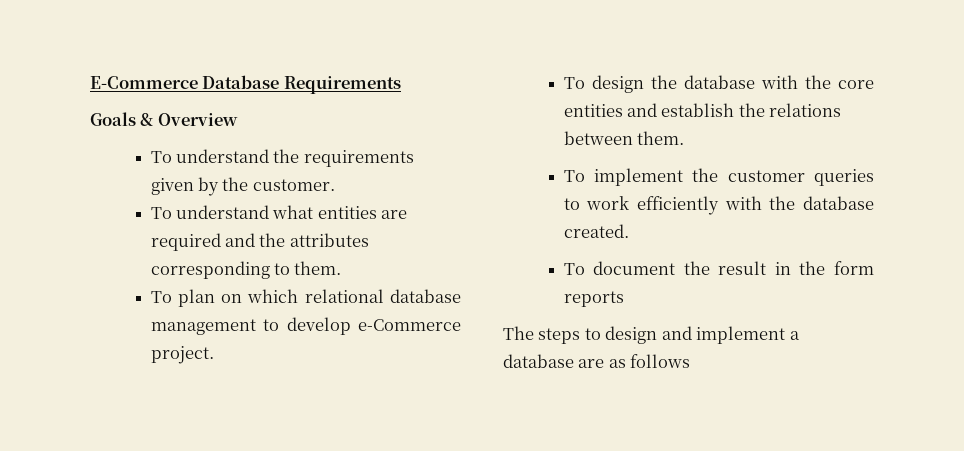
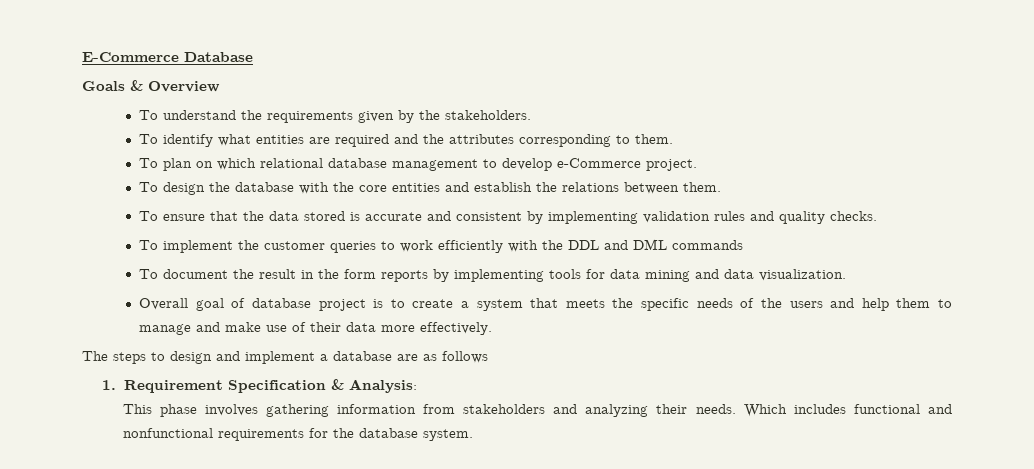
- E-Commerce Database Requirements
+ E-Commerce Database
- To understand the requirements given by the customer.
- To understand what entities are required and the attributes corresponding to them.
+ To understand the requirements given by the stakeholders.
+ To identify what entities are required and the attributes corresponding to them.
+ To ensure that the data stored is accurate and consistent by implementing validation rules and quality checks.
- To implement the customer queries to work efficiently with the database created.
+ To implement the customer queries to work efficiently with the DDL and DML commands
- To document the result in the form reports
+ To document the result in the form reports by implementing tools for data mining and data visualization.
+ Overall goal of database project is to create a system that meets the specific needs of the users and help them to manage and make use of their data more effectively.
+ 1. Requirement Specification & Analysis:
+ This phase involves gathering information from stakeholders and analyzing their needs. Which includes functional and nonfunctional requirements for the database system.

